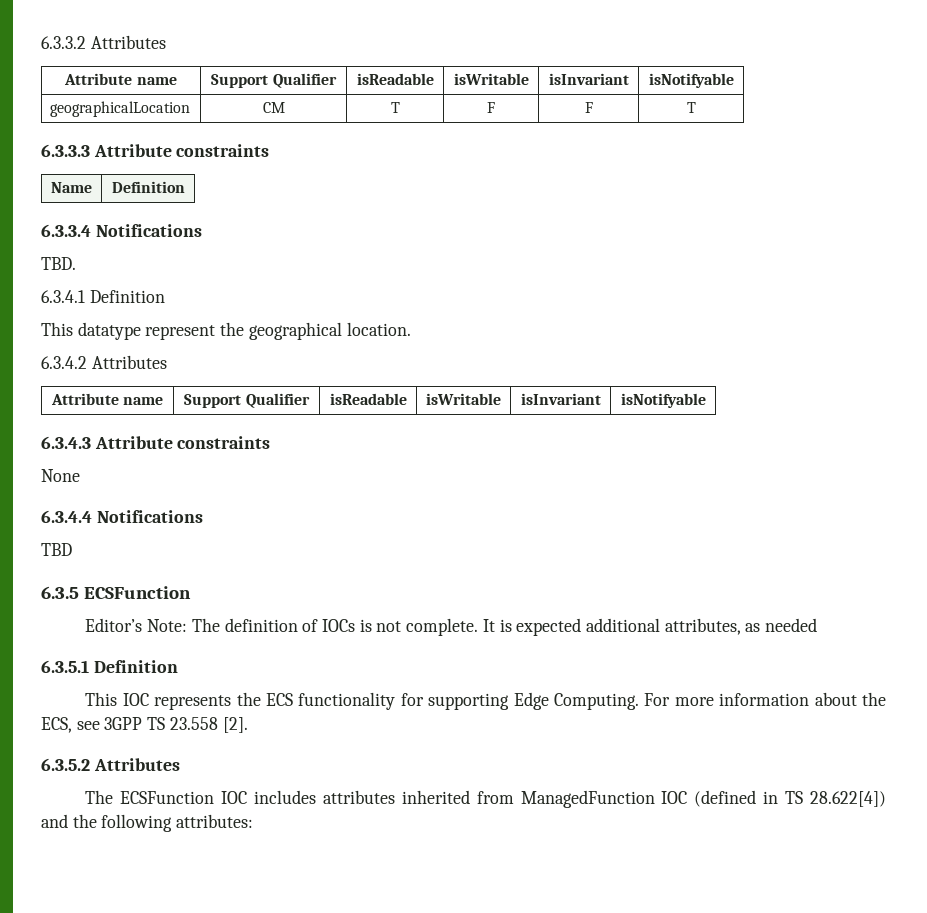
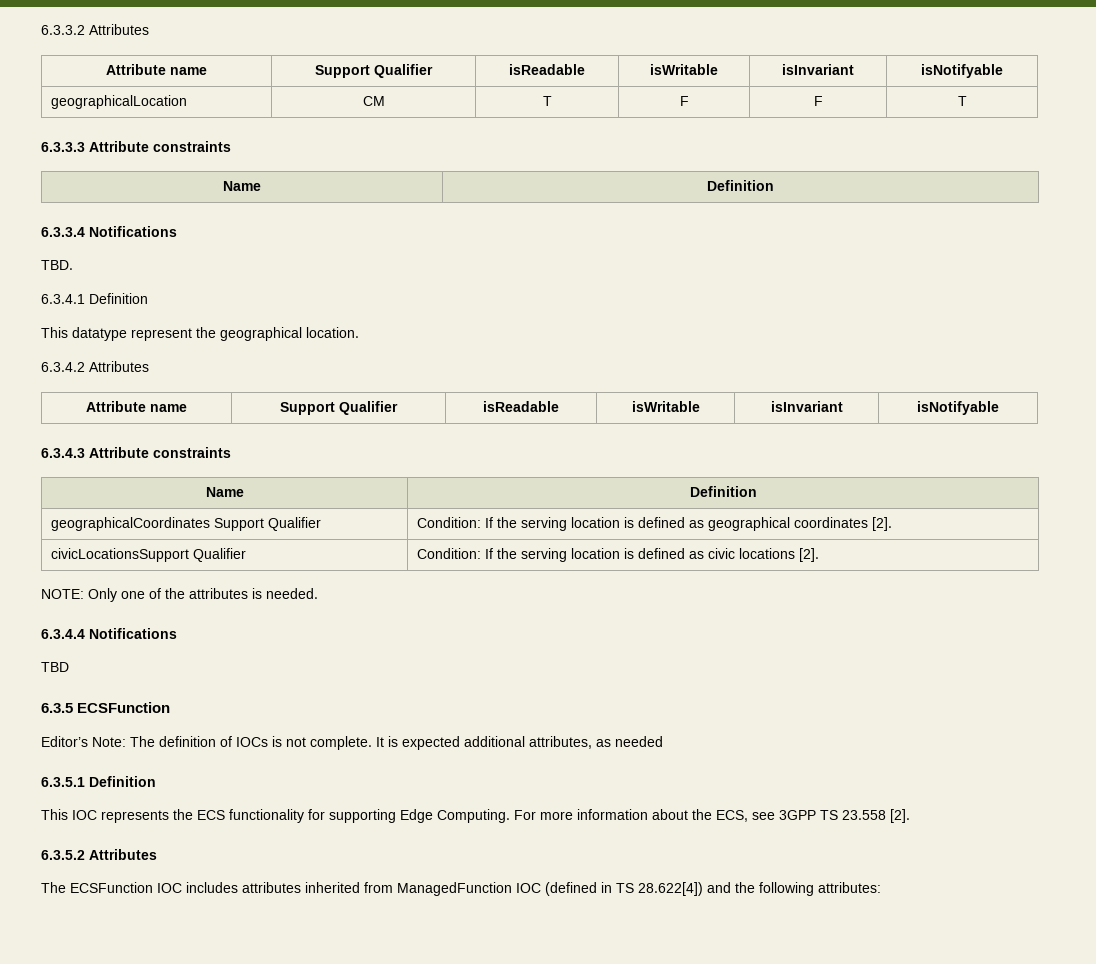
  6.3.4.3 Attribute constraints
- None
+ Name | Definition
+ geographicalCoordinates Support Qualifier | Condition: If the serving location is defined as geographical coordinates [2].
+ civicLocationsSupport Qualifier | Condition: If the serving location is defined as civic locations [2].
+ NOTE: Only one of the attributes is needed.

